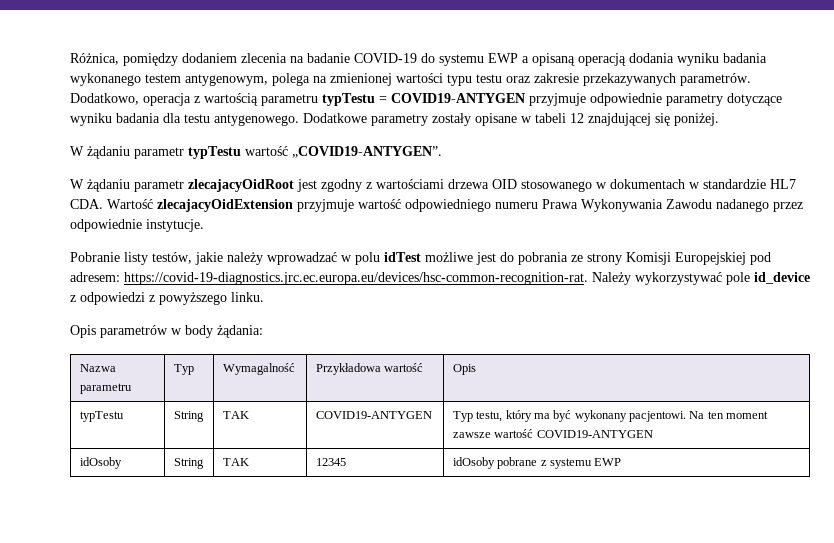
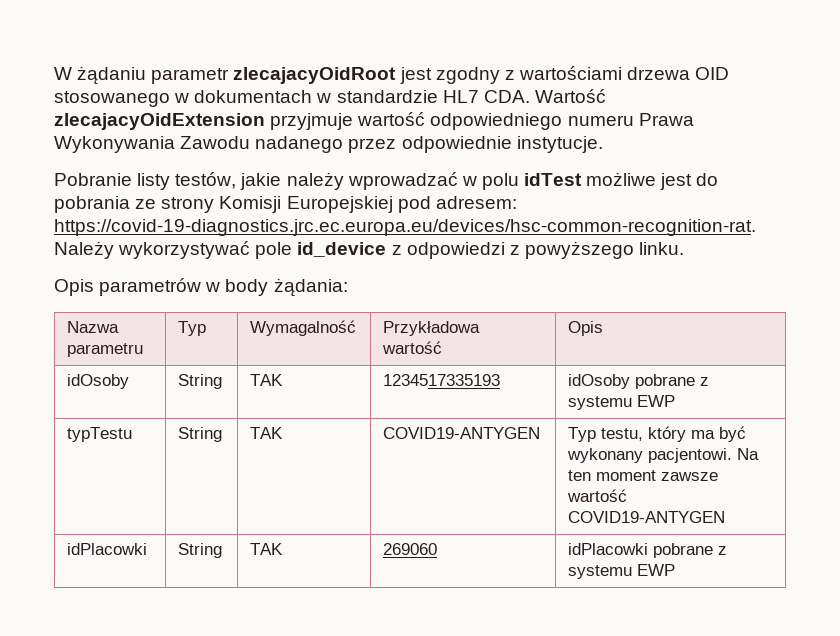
- Różnica, pomiędzy dodaniem zlecenia na badanie COVID-19 do systemu EWP a opisaną operacją dodania wyniku badania wykonanego testem antygenowym, polega na zmienionej wartości typu testu oraz zakresie przekazywanych parametrów. Dodatkowo, operacja z wartością parametru typTestu = COVID19-ANTYGEN przyjmuje odpowiednie parametry dotyczące wyniku badania dla testu antygenowego. Dodatkowe parametry zostały opisane w tabeli 12 znajdującej się poniżej.
- W żądaniu parametr typTestu wartość „COVID19-ANTYGEN”.
+ idOsoby | String | TAK | 1234517335193 | idOsoby pobrane z systemu EWP
- idOsoby | String | TAK | 12345 | idOsoby pobrane z systemu EWP
+ idPlacowki | String | TAK | 269060 | idPlacowki pobrane z systemu EWP

